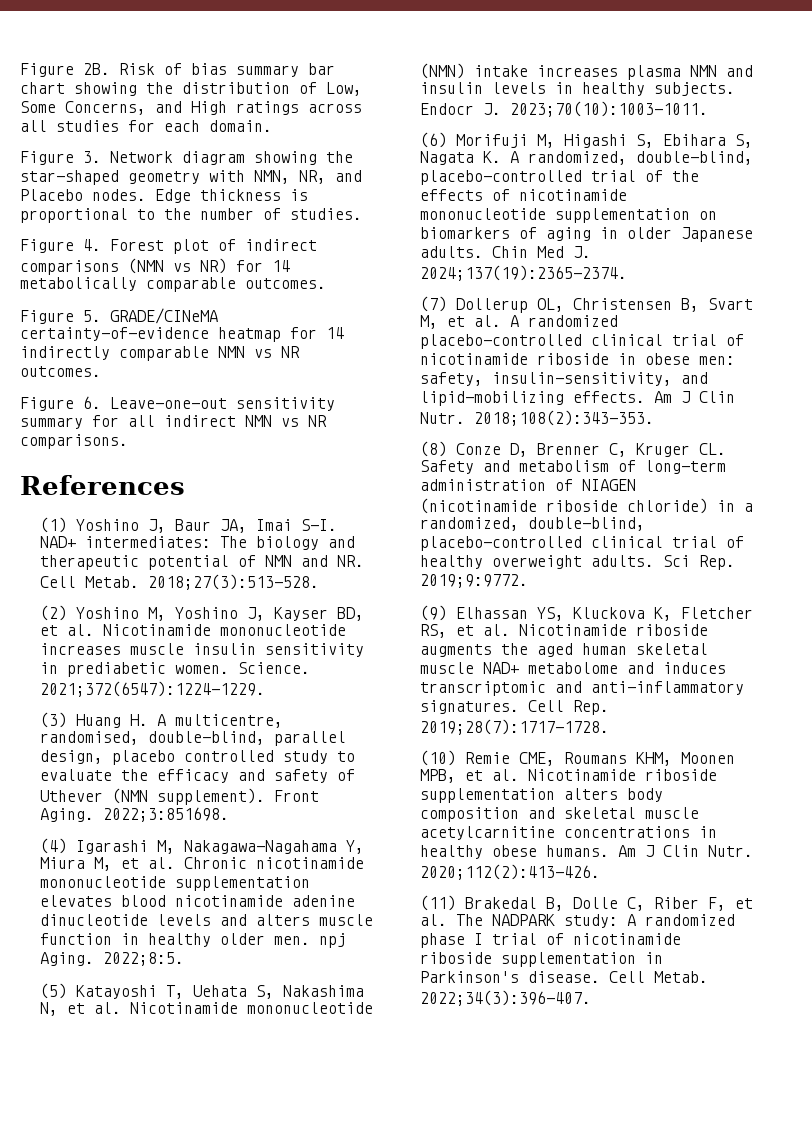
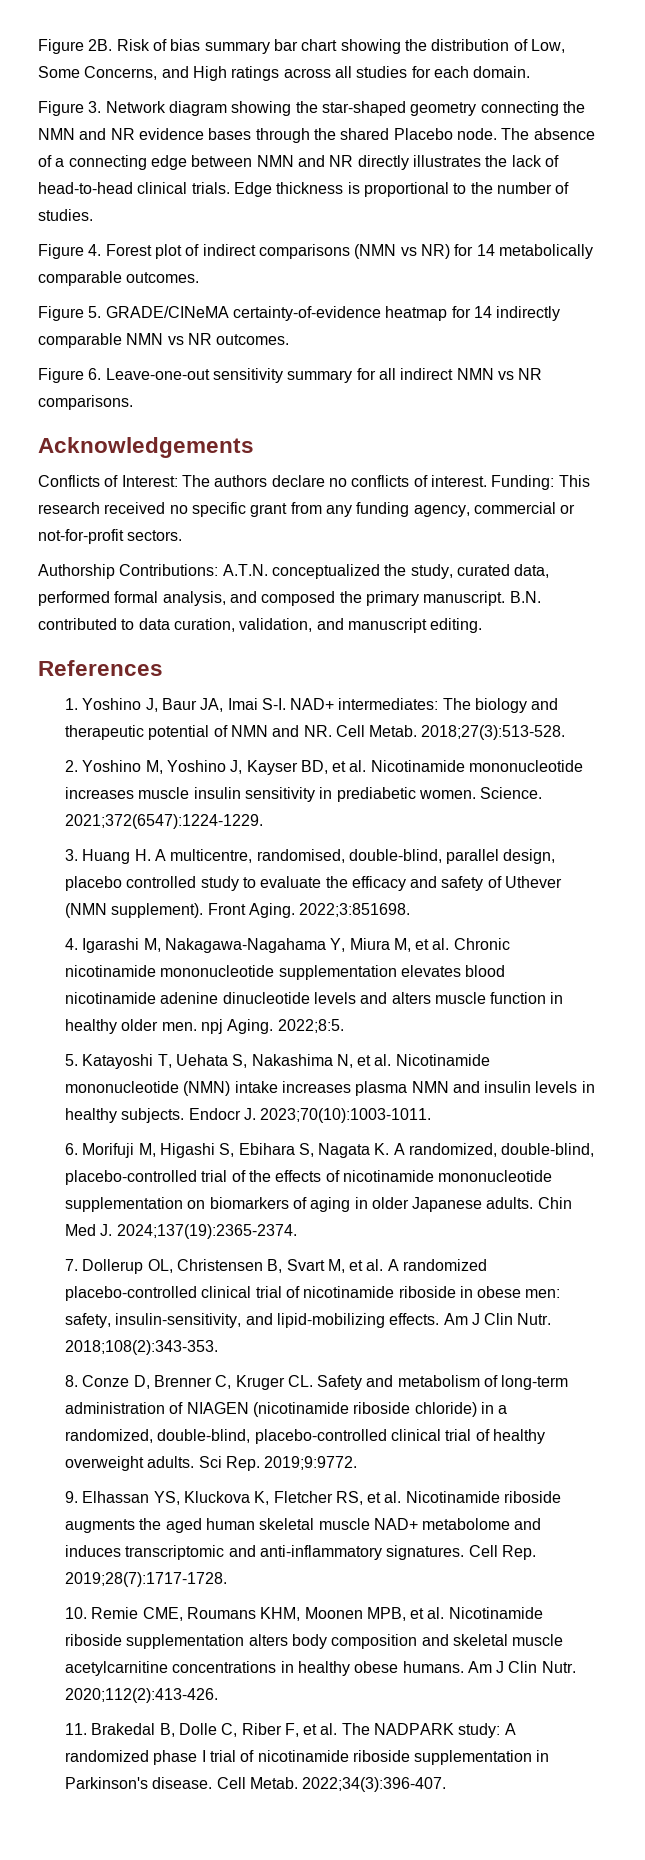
- Figure 3. Network diagram showing the star-shaped geometry with NMN, NR, and Placebo nodes.
+ Figure 3. Network diagram showing the star-shaped geometry connecting the NMN and NR evidence bases through the shared Placebo node. The absence of a connecting edge between NMN and NR directly illustrates the lack of head-to-head clinical trials.
+ Acknowledgements
+ Conflicts of Interest: The authors declare no conflicts of interest. Funding: This research received no specific grant from any funding agency, commercial or not-for-profit sectors.
+ Authorship Contributions: A.T.N. conceptualized the study, curated data, performed formal analysis, and composed the primary manuscript. B.N. contributed to data curation, validation, and manuscript editing.
- (1) Yoshino J, Baur JA, Imai S-I. NAD+ intermediates: The biology and therapeutic potential of NMN and NR. Cell Metab.
+ 1. Yoshino J, Baur JA, Imai S-I. NAD+ intermediates: The biology and therapeutic potential of NMN and NR. Cell Metab.
- (2) Yoshino M, Yoshino J, Kayser BD, et al. Nicotinamide mononucleotide increases muscle insulin sensitivity in prediabetic women.
+ 2. Yoshino M, Yoshino J, Kayser BD, et al. Nicotinamide mononucleotide increases muscle insulin sensitivity in prediabetic women.
- (3) Huang H. A multicentre, randomised, double-blind, parallel design, placebo controlled study to evaluate the efficacy and safety of Uthever (NMN supplement).
+ 3. Huang H. A multicentre, randomised, double-blind, parallel design, placebo controlled study to evaluate the efficacy and safety of Uthever (NMN supplement).
- (4) Igarashi M, Nakagawa-Nagahama Y, Miura M, et al. Chronic nicotinamide mononucleotide supplementation elevates blood nicotinamide adenine dinucleotide levels and alters muscle function in healthy older men. npj Aging.
+ 4. Igarashi M, Nakagawa-Nagahama Y, Miura M, et al. Chronic nicotinamide mononucleotide supplementation elevates blood nicotinamide adenine dinucleotide levels and alters muscle function in healthy older men. npj Aging.
- (5) Katayoshi T, Uehata S, Nakashima N, et al. Nicotinamide mononucleotide (NMN) intake increases plasma NMN and insulin levels in healthy subjects.
+ 5. Katayoshi T, Uehata S, Nakashima N, et al. Nicotinamide mononucleotide (NMN) intake increases plasma NMN and insulin levels in healthy subjects.
- (6) Morifuji M, Higashi S, Ebihara S, Nagata K. A randomized, double-blind, placebo-controlled trial of the effects of nicotinamide mononucleotide supplementation on biomarkers of aging in older Japanese adults.
+ 6. Morifuji M, Higashi S, Ebihara S, Nagata K. A randomized, double-blind, placebo-controlled trial of the effects of nicotinamide mononucleotide supplementation on biomarkers of aging in older Japanese adults.
- (7) Dollerup OL, Christensen B, Svart M, et al. A randomized placebo-controlled clinical trial of nicotinamide riboside in obese men: safety, insulin-sensitivity, and lipid-mobilizing effects.
+ 7. Dollerup OL, Christensen B, Svart M, et al. A randomized placebo-controlled clinical trial of nicotinamide riboside in obese men: safety, insulin-sensitivity, and lipid-mobilizing effects.
- (8) Conze D, Brenner C, Kruger CL. Safety and metabolism of long-term administration of NIAGEN (nicotinamide riboside chloride) in a randomized, double-blind, placebo-controlled clinical trial of healthy overweight adults.
+ 8. Conze D, Brenner C, Kruger CL. Safety and metabolism of long-term administration of NIAGEN (nicotinamide riboside chloride) in a randomized, double-blind, placebo-controlled clinical trial of healthy overweight adults.
- (9) Elhassan YS, Kluckova K, Fletcher RS, et al. Nicotinamide riboside augments the aged human skeletal muscle NAD+ metabolome and induces transcriptomic and anti-inflammatory signatures.
+ 9. Elhassan YS, Kluckova K, Fletcher RS, et al. Nicotinamide riboside augments the aged human skeletal muscle NAD+ metabolome and induces transcriptomic and anti-inflammatory signatures.
- (10) Remie CME, Roumans KHM, Moonen MPB, et al. Nicotinamide riboside supplementation alters body composition and skeletal muscle acetylcarnitine concentrations in healthy obese humans.
+ 10. Remie CME, Roumans KHM, Moonen MPB, et al. Nicotinamide riboside supplementation alters body composition and skeletal muscle acetylcarnitine concentrations in healthy obese humans.
- (11) Brakedal B, Dolle C, Riber F, et al. The NADPARK study: A randomized phase I trial of nicotinamide riboside supplementation in Parkinson's disease.
+ 11. Brakedal B, Dolle C, Riber F, et al. The NADPARK study: A randomized phase I trial of nicotinamide riboside supplementation in Parkinson's disease.

